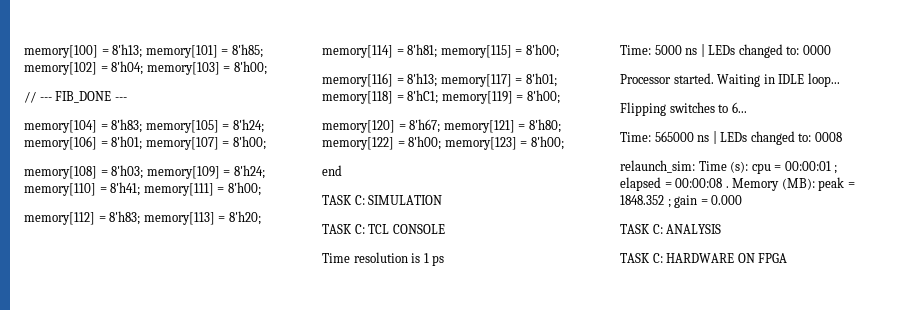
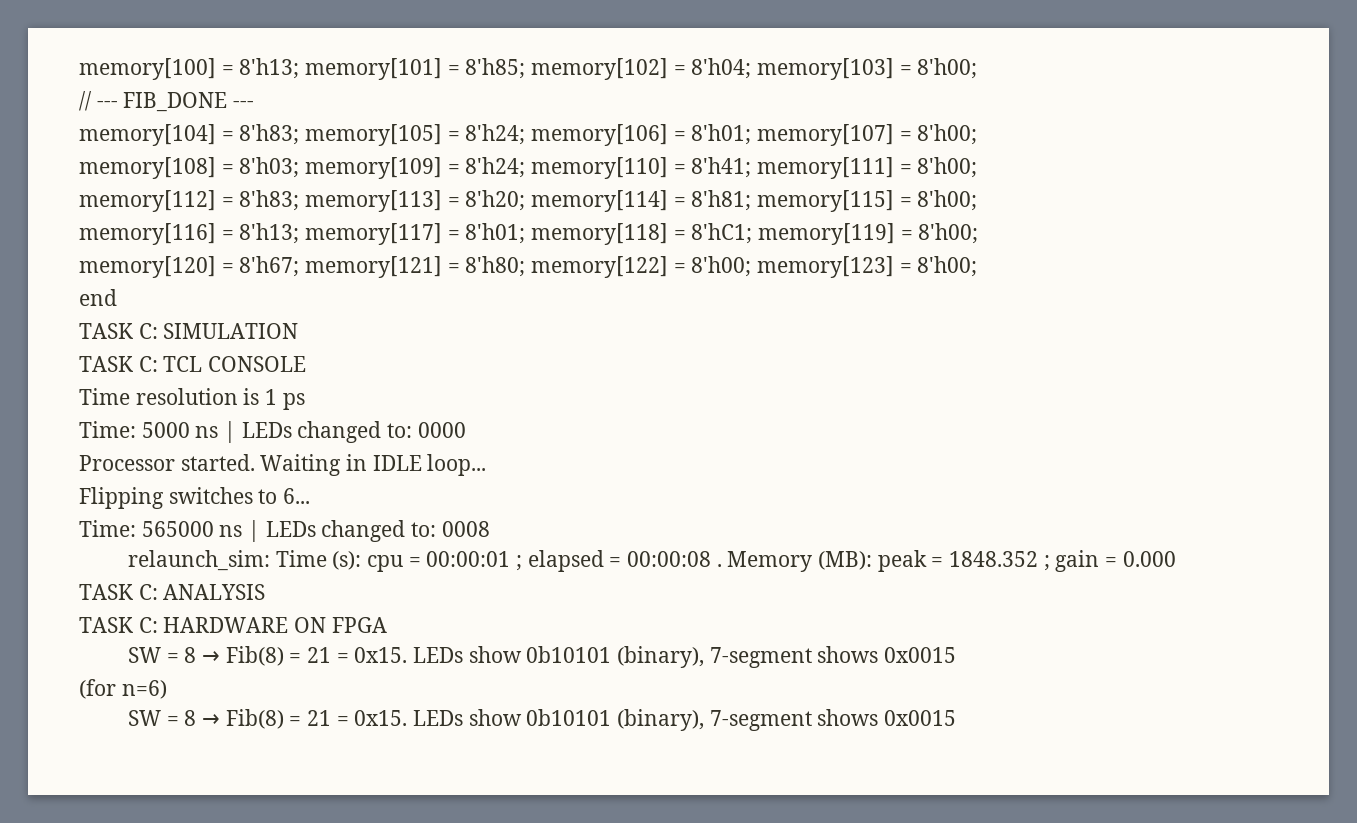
  TASK C: HARDWARE ON FPGA
+ SW = 8 → Fib(8) = 21 = 0x15. LEDs show 0b10101 (binary), 7-segment shows 0x0015
+ (for n=6)
+ SW = 8 → Fib(8) = 21 = 0x15. LEDs show 0b10101 (binary), 7-segment shows 0x0015

